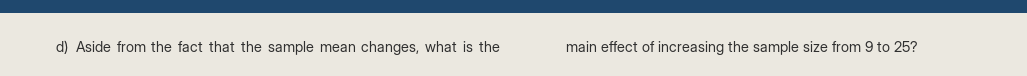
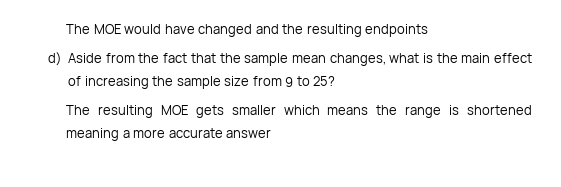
+ The MOE would have changed and the resulting endpoints
+ The resulting MOE gets smaller which means the range is shortened meaning a more accurate answer

